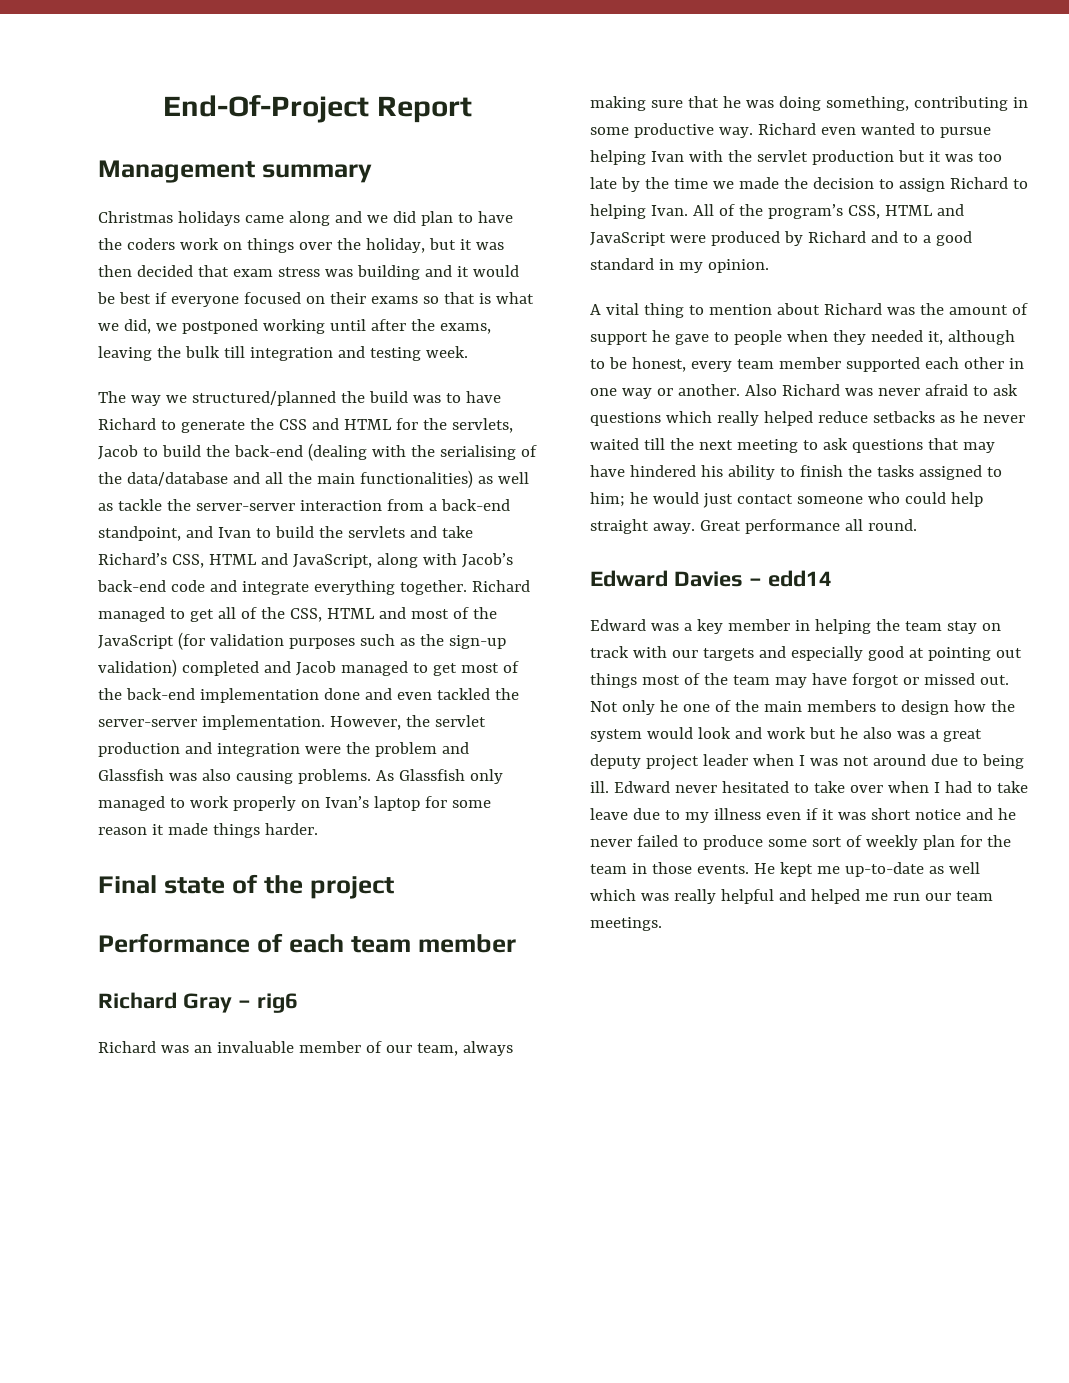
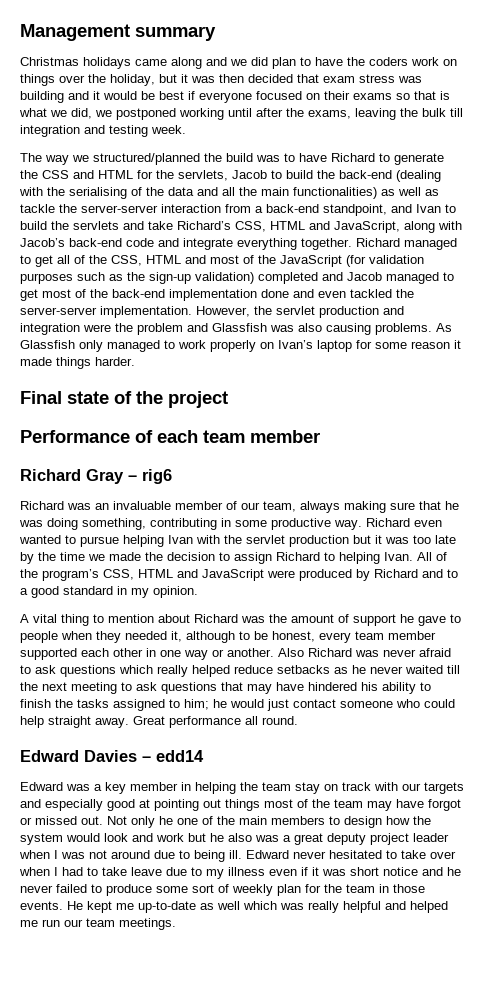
- End-Of-Project Report
- The way we structured/planned the build was to have Richard to generate the CSS and HTML for the servlets, Jacob to build the back-end (dealing with the serialising of the data/database and all the main functionalities) as well as tackle the server-server interaction from a back-end standpoint, and Ivan to build the servlets and take Richard’s CSS, HTML and JavaScript, along with Jacob’s back-end code and integrate everything together.
+ The way we structured/planned the build was to have Richard to generate the CSS and HTML for the servlets, Jacob to build the back-end (dealing with the serialising of the data and all the main functionalities) as well as tackle the server-server interaction from a back-end standpoint, and Ivan to build the servlets and take Richard’s CSS, HTML and JavaScript, along with Jacob’s back-end code and integrate everything together.

